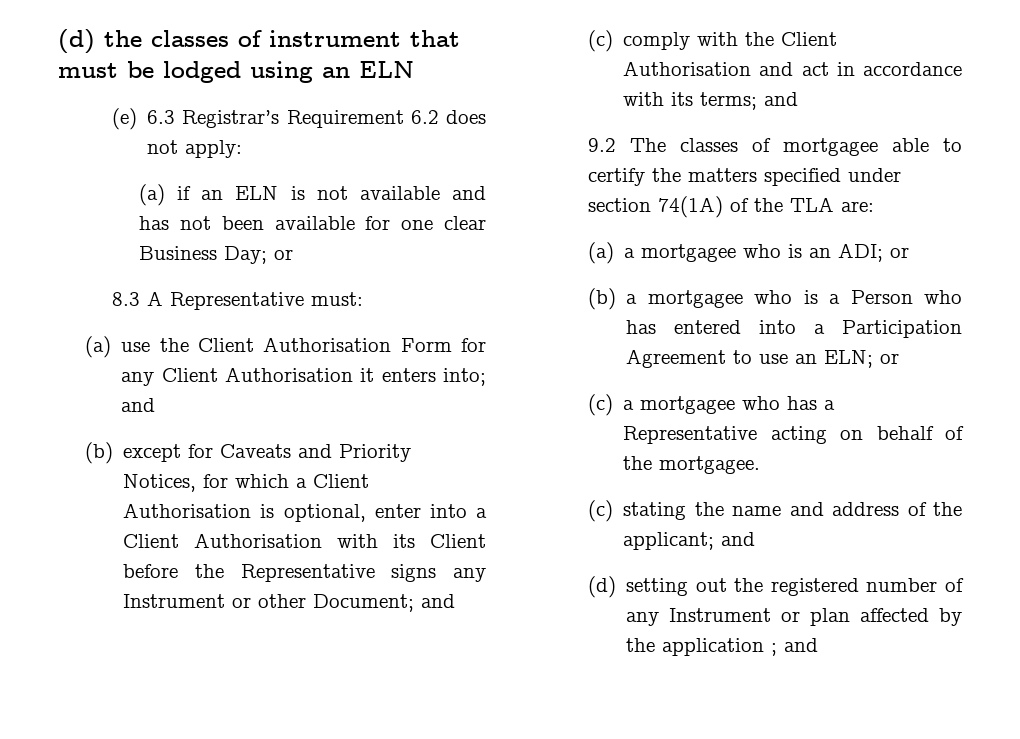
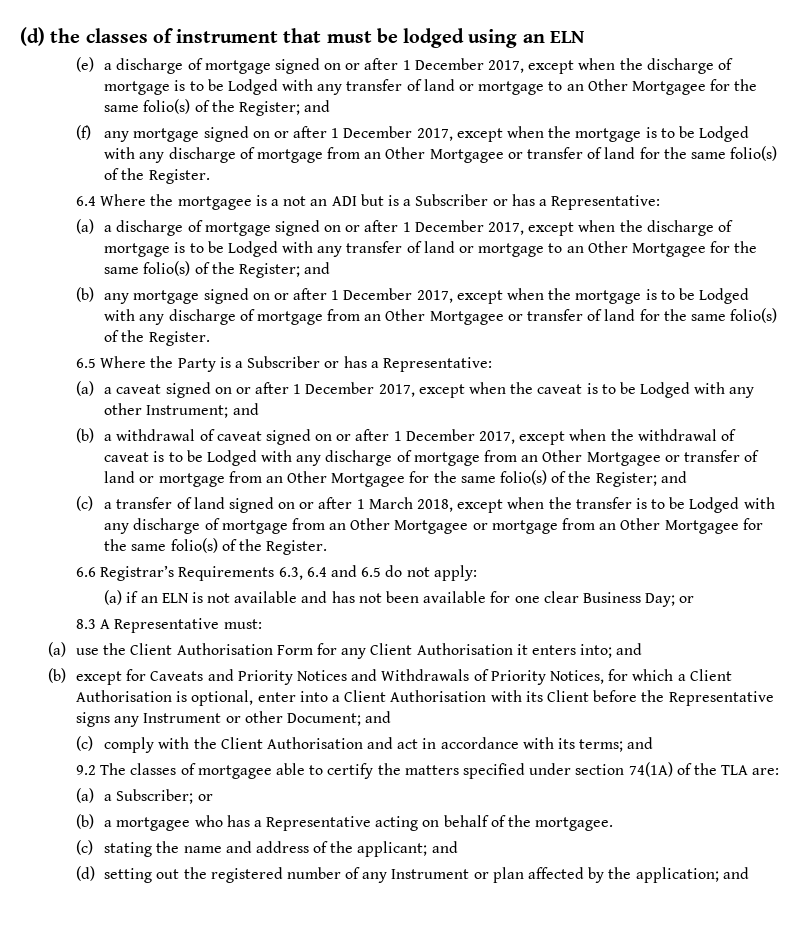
- (e) 6.3 Registrar’s Requirement 6.2 does not apply:
+ (e) a discharge of mortgage signed on or after 1 December 2017, except when the discharge of mortgage is to be Lodged with any transfer of land or mortgage to an Other Mortgagee for the same folio(s) of the Register; and
+ (f) any mortgage signed on or after 1 December 2017, except when the mortgage is to be Lodged with any discharge of mortgage from an Other Mortgagee or transfer of land for the same folio(s) of the Register.
+ 6.4 Where the mortgagee is a not an ADI but is a Subscriber or has a Representative:
+ (a) a discharge of mortgage signed on or after 1 December 2017, except when the discharge of mortgage is to be Lodged with any transfer of land or mortgage to an Other Mortgagee for the same folio(s) of the Register; and
+ (b) any mortgage signed on or after 1 December 2017, except when the mortgage is to be Lodged with any discharge of mortgage from an Other Mortgagee or transfer of land for the same folio(s) of the Register.
+ 6.5 Where the Party is a Subscriber or has a Representative:
+ (a) a caveat signed on or after 1 December 2017, except when the caveat is to be Lodged with any other Instrument; and
+ (b) a withdrawal of caveat signed on or after 1 December 2017, except when the withdrawal of caveat is to be Lodged with any discharge of mortgage from an Other Mortgagee or transfer of land or mortgage from an Other Mortgagee for the same folio(s) of the Register; and
+ (c) a transfer of land signed on or after 1 March 2018, except when the transfer is to be Lodged with any discharge of mortgage from an Other Mortgagee or mortgage from an Other Mortgagee for the same folio(s) of the Register.
+ 6.6 Registrar’s Requirements 6.3, 6.4 and 6.5 do not apply:
- (b) except for Caveats and Priority Notices, for which a Client Authorisation is optional, enter into a Client Authorisation with its Client before the Representative signs any Instrument or other Document; and
+ (b) except for Caveats and Priority Notices and Withdrawals of Priority Notices, for which a Client Authorisation is optional, enter into a Client Authorisation with its Client before the Representative signs any Instrument or other Document; and
- (a) a mortgagee who is an ADI; or
- (b) a mortgagee who is a Person who has entered into a Participation Agreement to use an ELN; or
- (c) a mortgagee who has a Representative acting on behalf of the mortgagee.
+ (a) a Subscriber; or
+ (b) a mortgagee who has a Representative acting on behalf of the mortgagee.
- (d) setting out the registered number of any Instrument or plan affected by the application ; and
+ (d) setting out the registered number of any Instrument or plan affected by the application; and

